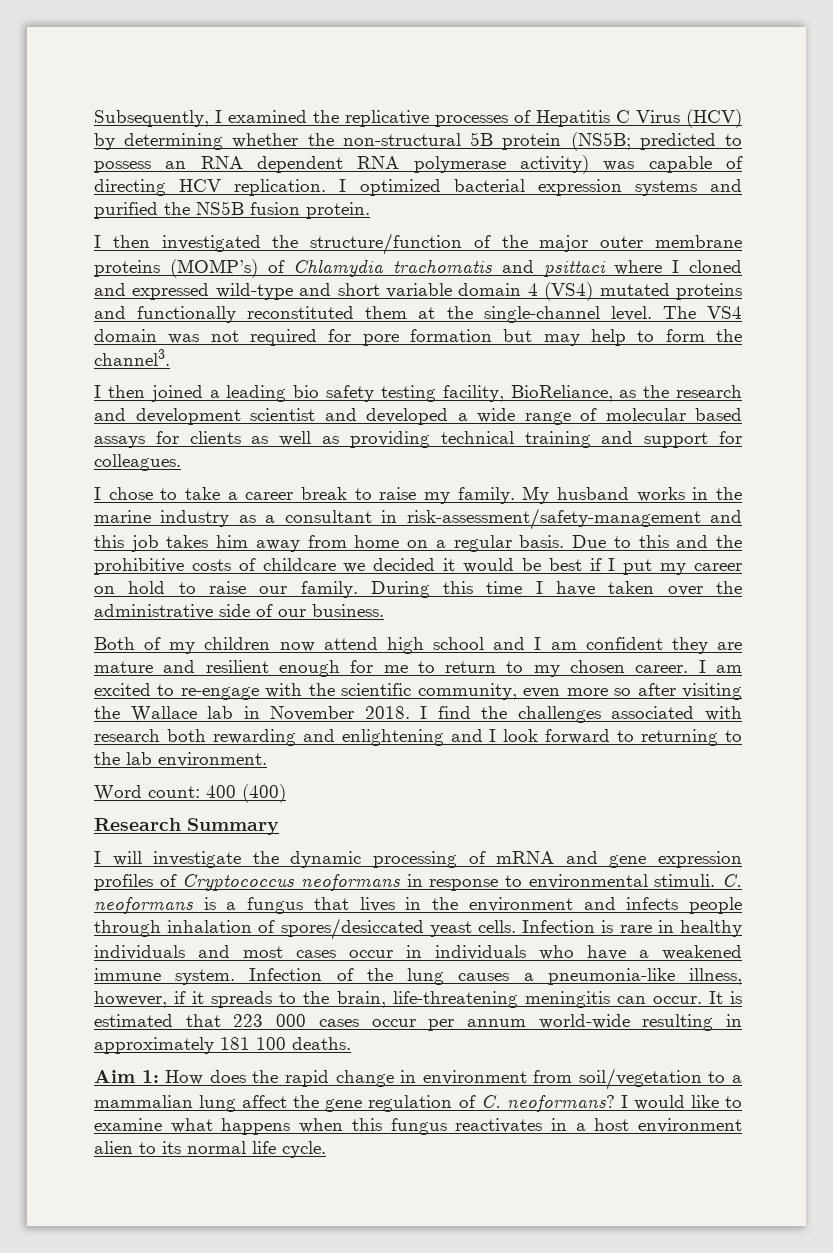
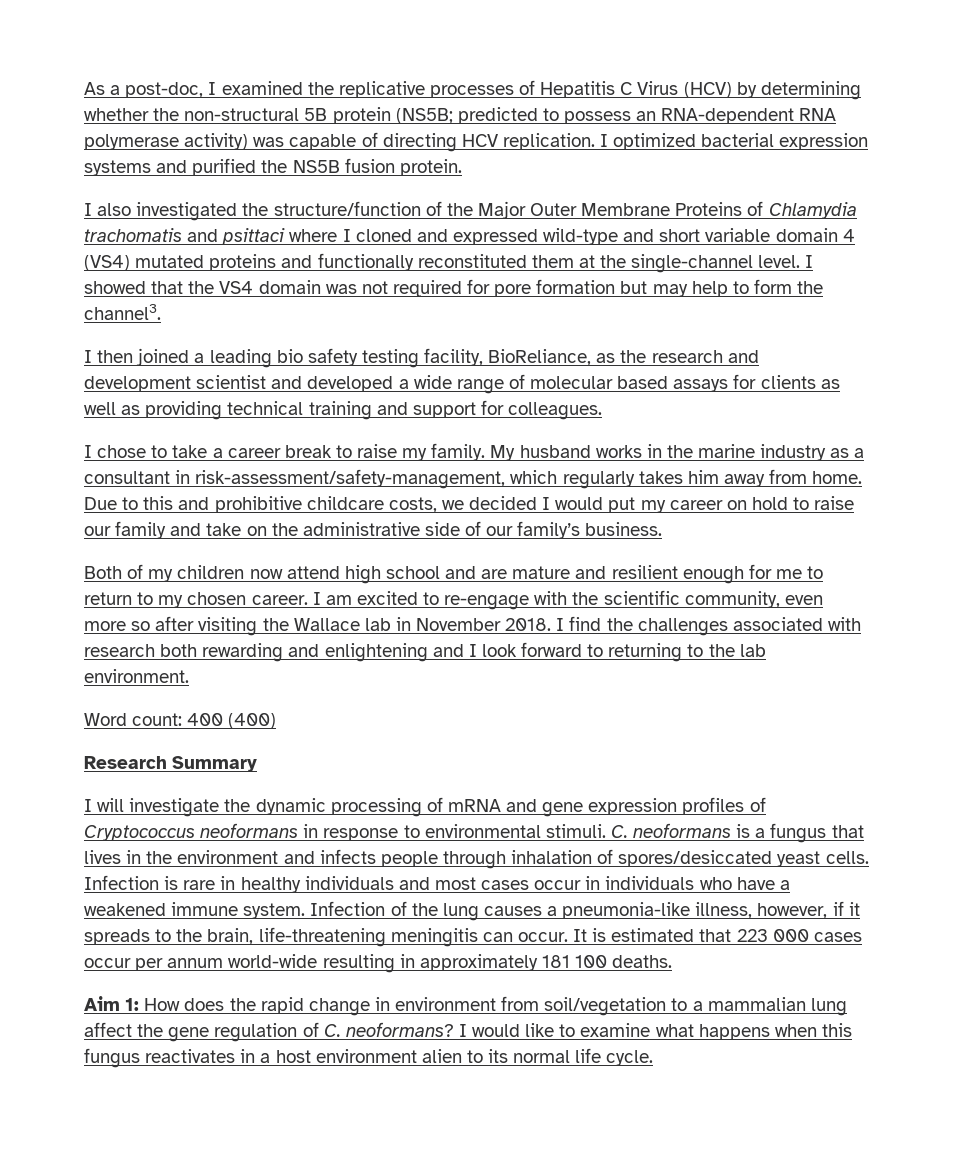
- Subsequently, I examined the replicative processes of Hepatitis C Virus (HCV) by determining whether the non-structural 5B protein (NS5B; predicted to possess an RNA dependent RNA polymerase activity) was capable of directing HCV replication.
+ As a post-doc, I examined the replicative processes of Hepatitis C Virus (HCV) by determining whether the non-structural 5B protein (NS5B; predicted to possess an RNA-dependent RNA polymerase activity) was capable of directing HCV replication.
- I then investigated the structure/function of the major outer membrane proteins (MOMP’s) of Chlamydia trachomatis and psittaci where I cloned and expressed wild-type and short variable domain 4 (VS4) mutated proteins and functionally reconstituted them at the single-channel level.
+ I also investigated the structure/function of the Major Outer Membrane Proteins of Chlamydia trachomatis and psittaci where I cloned and expressed wild-type and short variable domain 4 (VS4) mutated proteins and functionally reconstituted them at the single-channel level.
- The VS4 domain was not required for pore formation but may help to form the channel3.
+ I showed that the VS4 domain was not required for pore formation but may help to form the channel3.
- My husband works in the marine industry as a consultant in risk-assessment/safety-management and this job takes him away from home on a regular basis. Due to this and the prohibitive costs of childcare we decided it would be best if I put my career on hold to raise our family. During this time I have taken over the administrative side of our business.
+ My husband works in the marine industry as a consultant in risk-assessment/safety-management, which regularly takes him away from home. Due to this and prohibitive childcare costs, we decided I would put my career on hold to raise our family and take on the administrative side of our family’s business.
- Both of my children now attend high school and I am confident they are mature and resilient enough for me to return to my chosen career.
+ Both of my children now attend high school and are mature and resilient enough for me to return to my chosen career.

